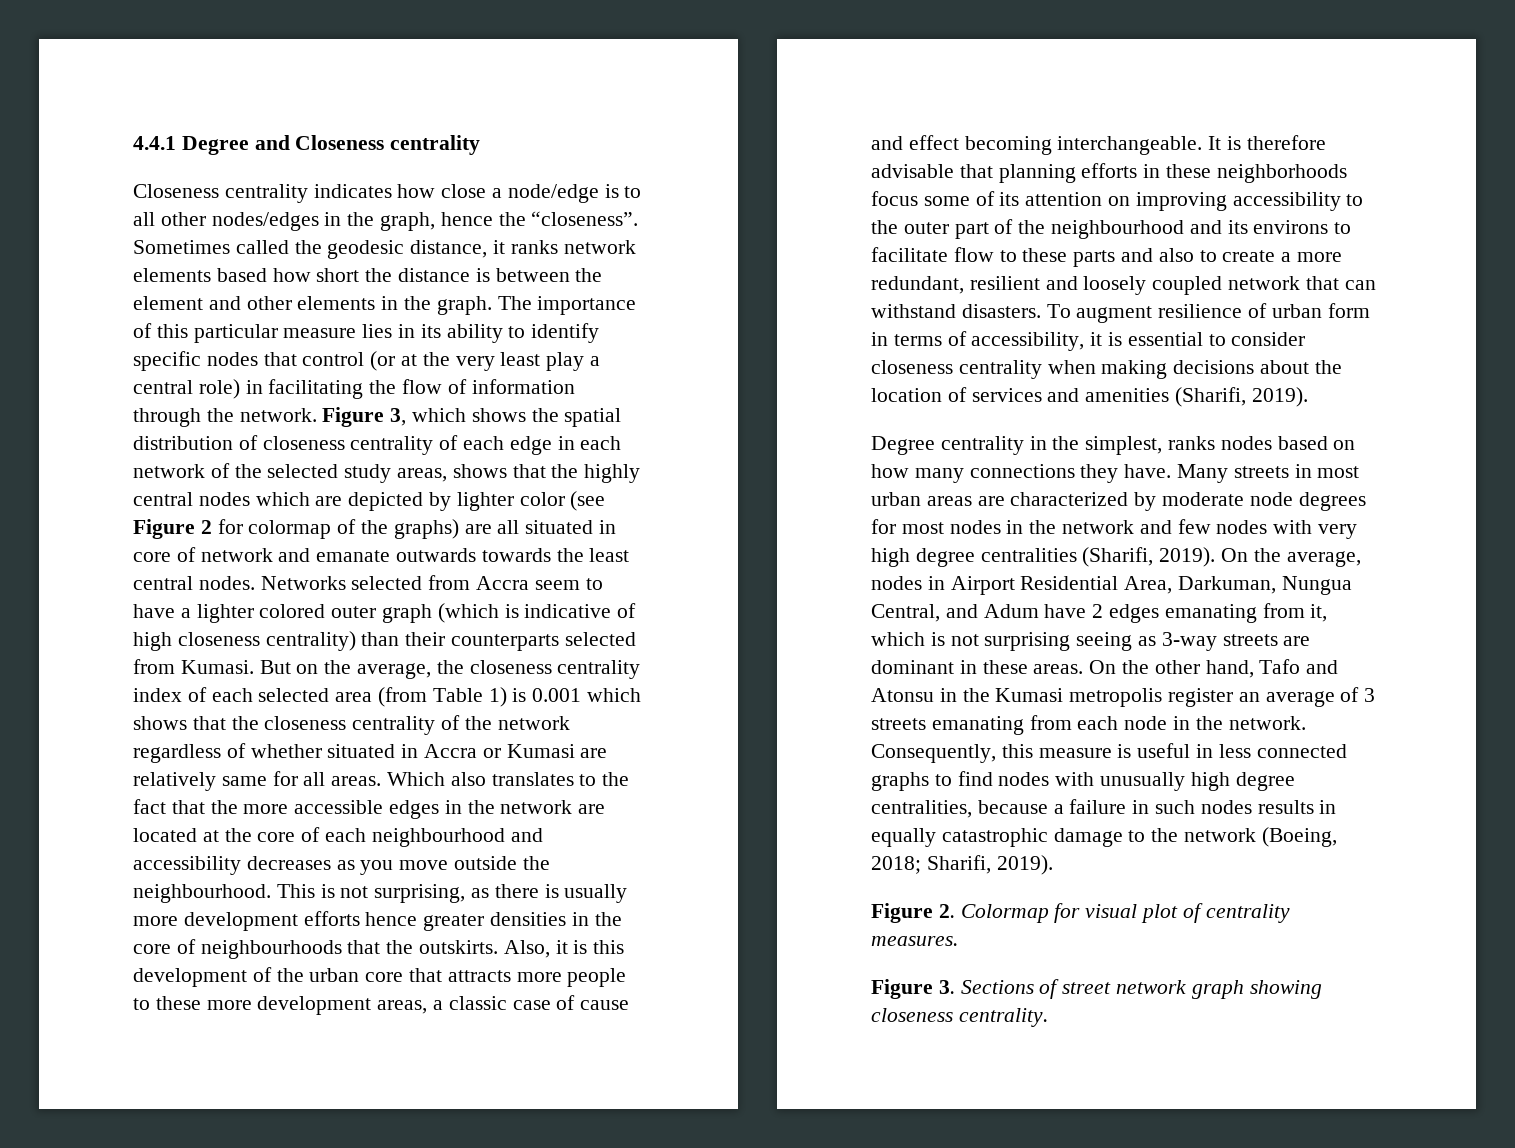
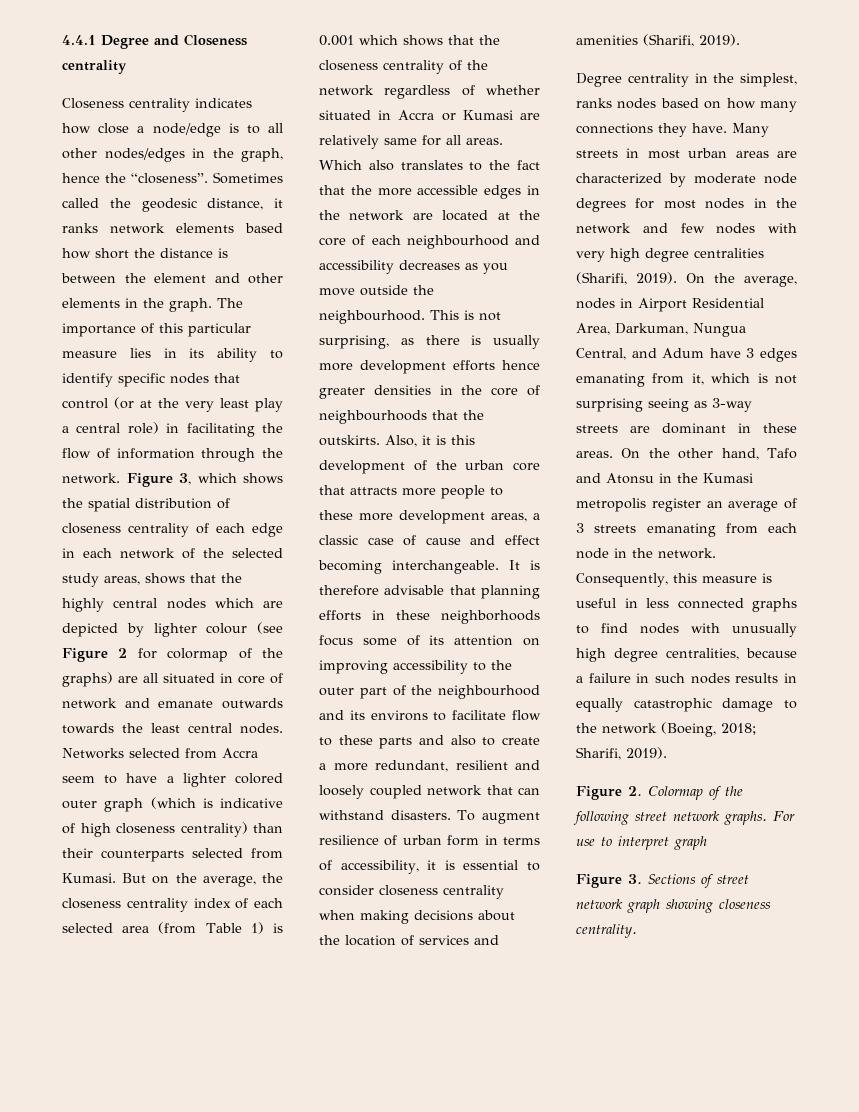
- Figure 3, which shows the spatial distribution of closeness centrality of each edge in each network of the selected study areas, shows that the highly central nodes which are depicted by lighter color (see Figure 2 for colormap of the graphs) are all situated in core of network and emanate outwards towards the least central nodes.
+ Figure 3, which shows the spatial distribution of closeness centrality of each edge in each network of the selected study areas, shows that the highly central nodes which are depicted by lighter colour (see Figure 2 for colormap of the graphs) are all situated in core of network and emanate outwards towards the least central nodes.
- On the average, nodes in Airport Residential Area, Darkuman, Nungua Central, and Adum have 2 edges emanating from it, which is not surprising seeing as 3-way streets are dominant in these areas.
+ On the average, nodes in Airport Residential Area, Darkuman, Nungua Central, and Adum have 3 edges emanating from it, which is not surprising seeing as 3-way streets are dominant in these areas.
- Figure 2. Colormap for visual plot of centrality measures.
+ Figure 2. Colormap of the following street network graphs. For use to interpret graph

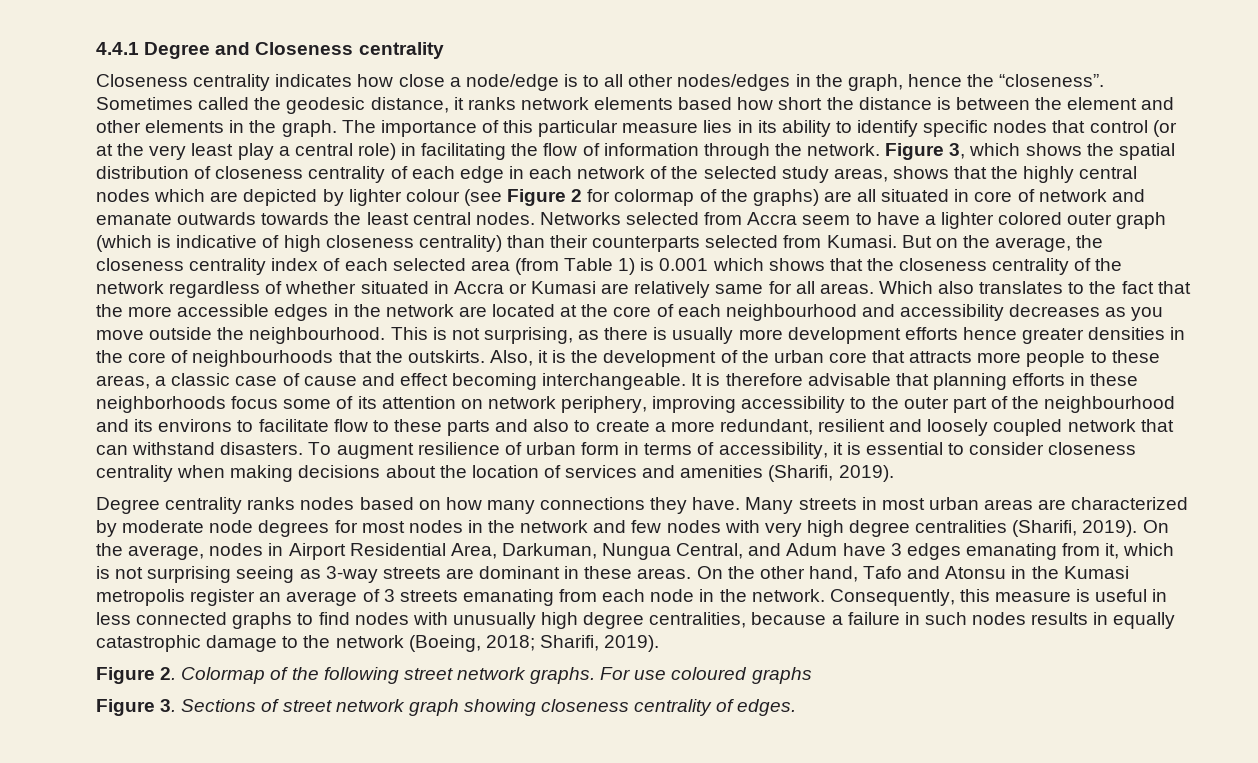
- Also, it is this development of the urban core that attracts more people to these more development areas, a classic case of cause and effect becoming interchangeable.
+ Also, it is the development of the urban core that attracts more people to these areas, a classic case of cause and effect becoming interchangeable.
- It is therefore advisable that planning efforts in these neighborhoods focus some of its attention on improving accessibility to the outer part of the neighbourhood and its environs to facilitate flow to these parts and also to create a more redundant, resilient and loosely coupled network that can withstand disasters.
+ It is therefore advisable that planning efforts in these neighborhoods focus some of its attention on network periphery, improving accessibility to the outer part of the neighbourhood and its environs to facilitate flow to these parts and also to create a more redundant, resilient and loosely coupled network that can withstand disasters.
- Degree centrality in the simplest, ranks nodes based on how many connections they have.
+ Degree centrality ranks nodes based on how many connections they have.
- For use to interpret graph
+ For use coloured graphs
- Figure 3. Sections of street network graph showing closeness centrality.
+ Figure 3. Sections of street network graph showing closeness centrality of edges.

